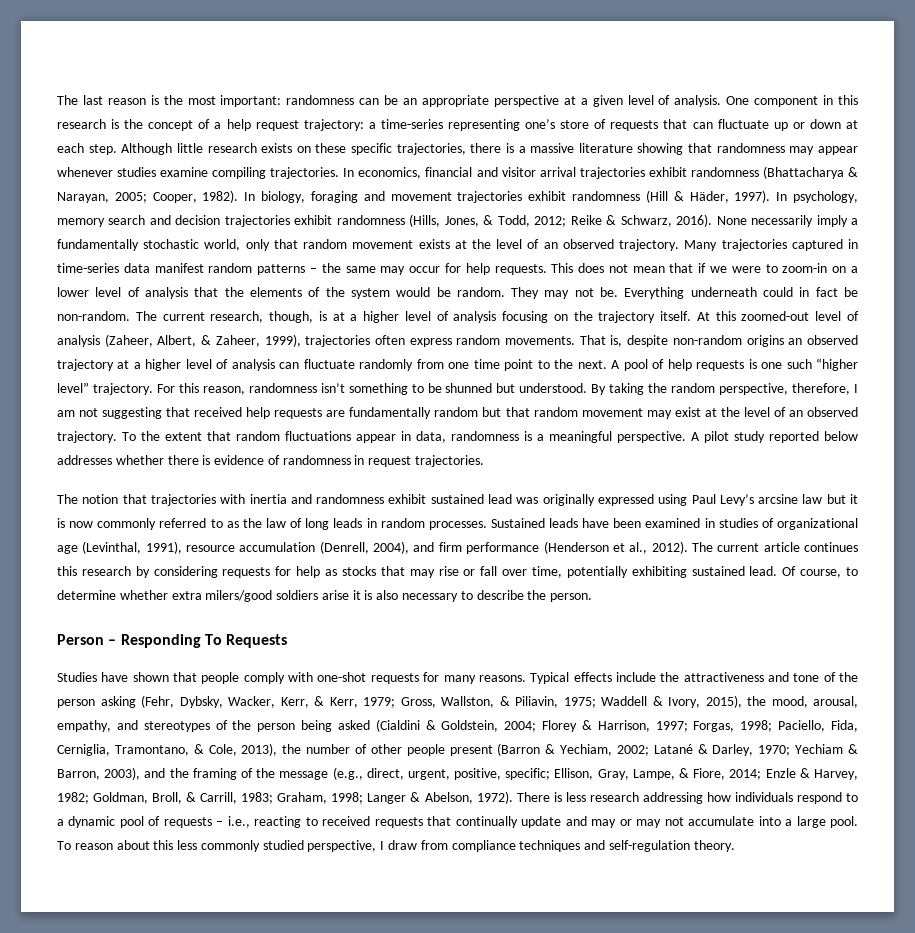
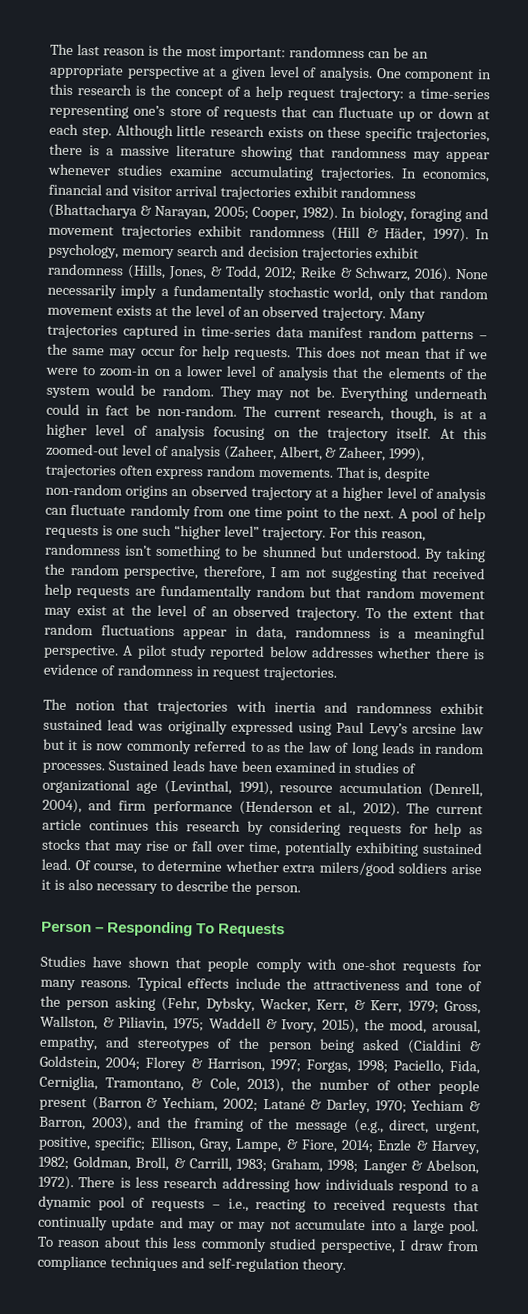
- Although little research exists on these specific trajectories, there is a massive literature showing that randomness may appear whenever studies examine compiling trajectories.
+ Although little research exists on these specific trajectories, there is a massive literature showing that randomness may appear whenever studies examine accumulating trajectories.

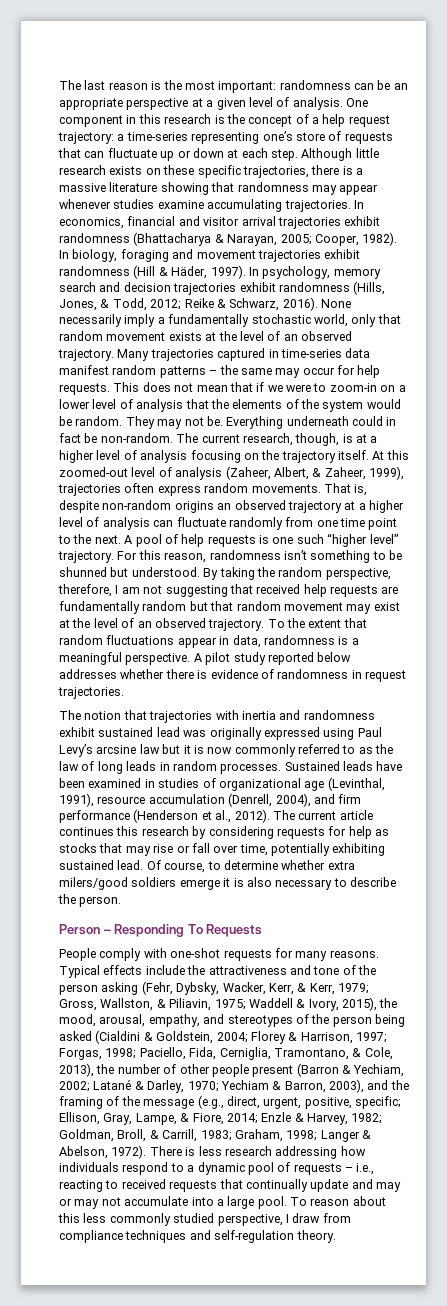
- Of course, to determine whether extra milers/good soldiers arise it is also necessary to describe the person.
+ Of course, to determine whether extra milers/good soldiers emerge it is also necessary to describe the person.
- Studies have shown that people comply with one-shot requests for many reasons.
+ People comply with one-shot requests for many reasons.

